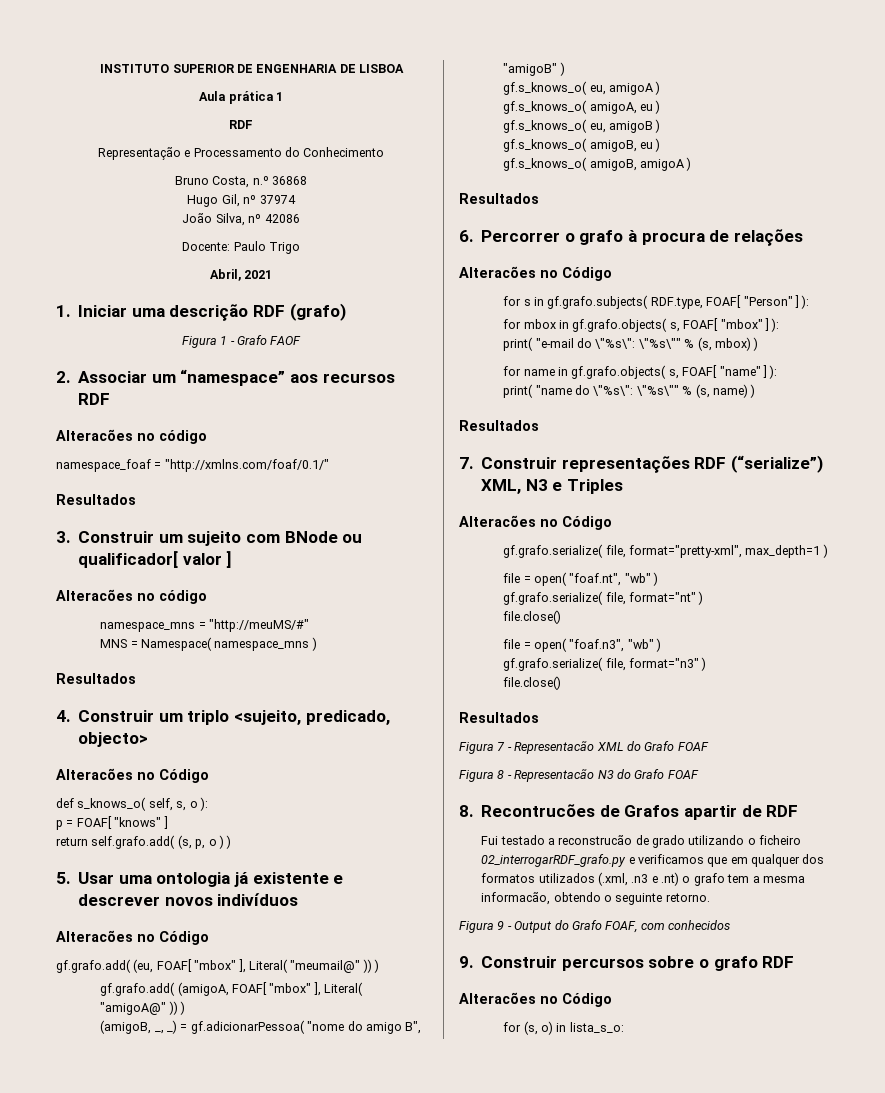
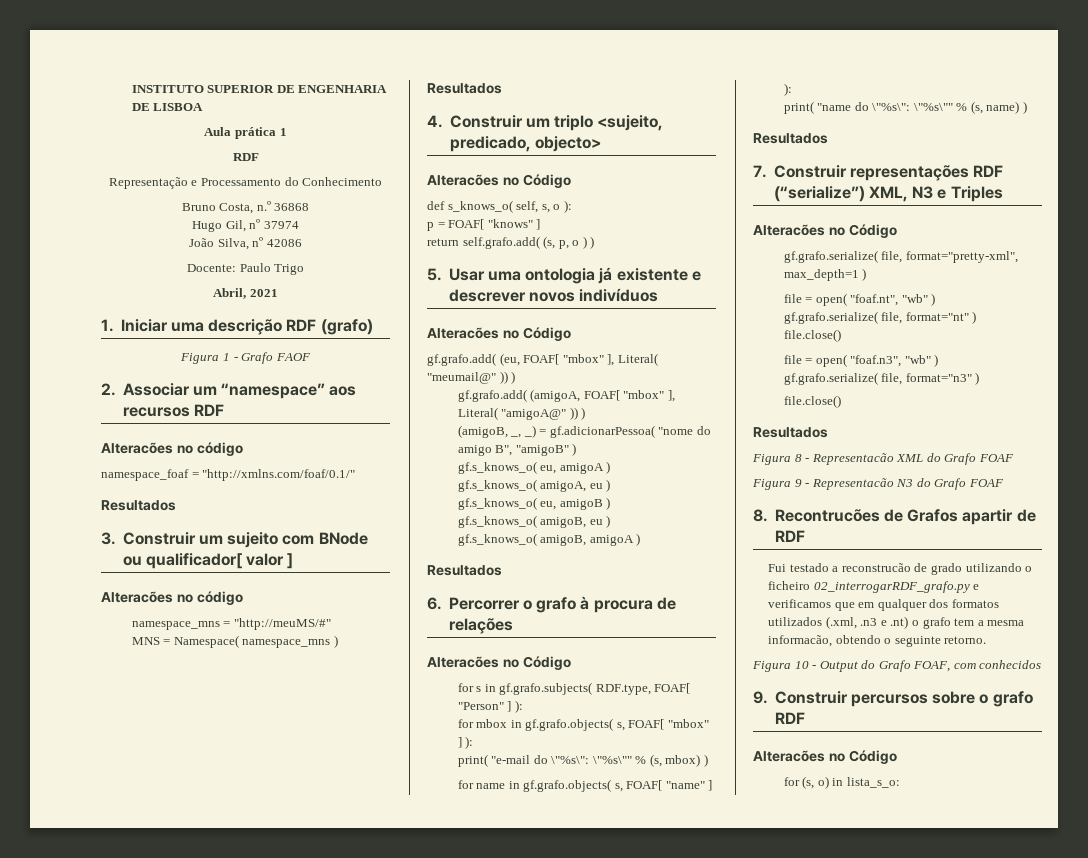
- Figura 7 - Representacão XML do Grafo FOAF
+ Figura 8 - Representacão XML do Grafo FOAF
- Figura 8 - Representacão N3 do Grafo FOAF
+ Figura 9 - Representacão N3 do Grafo FOAF
- Figura 9 - Output do Grafo FOAF, com conhecidos
+ Figura 10 - Output do Grafo FOAF, com conhecidos

